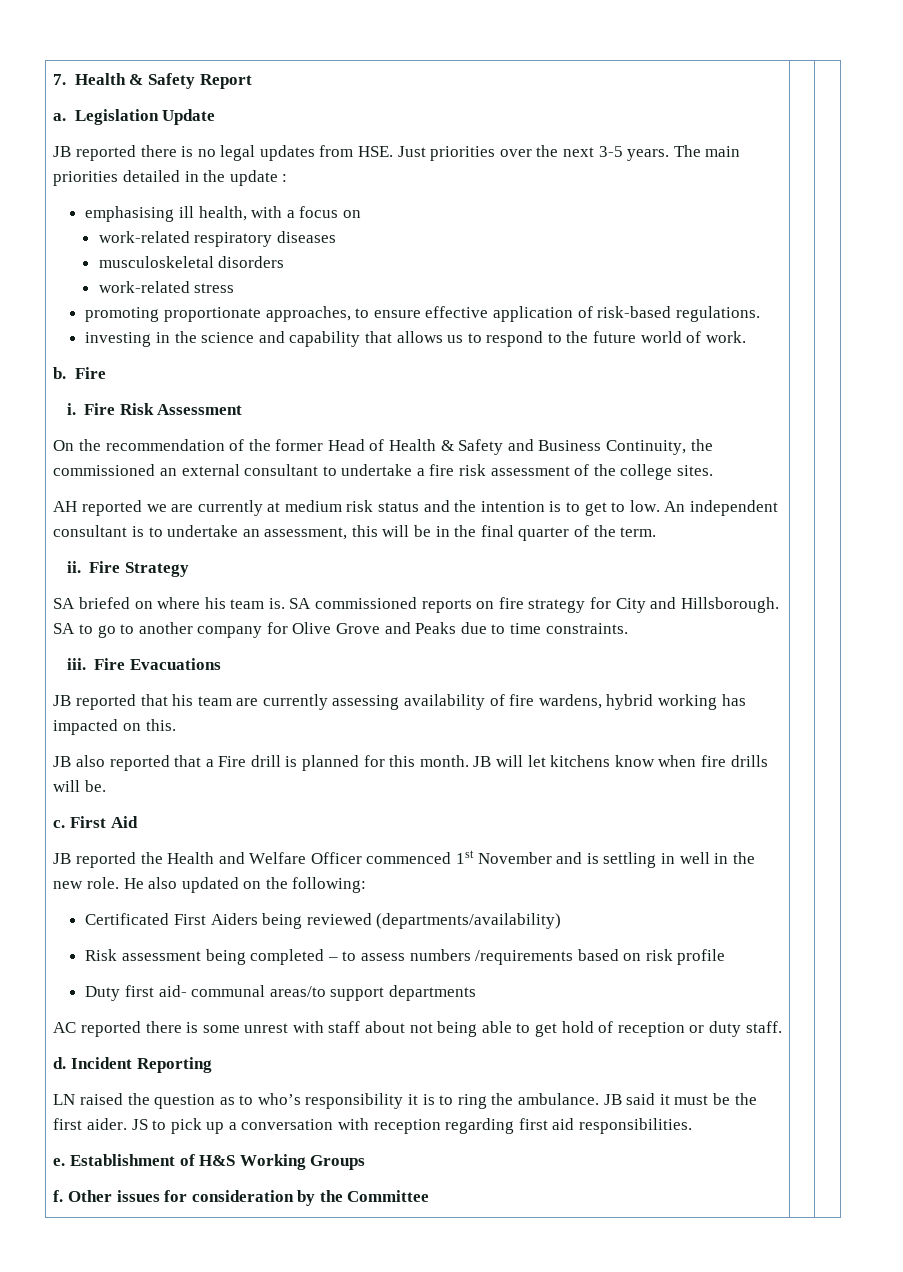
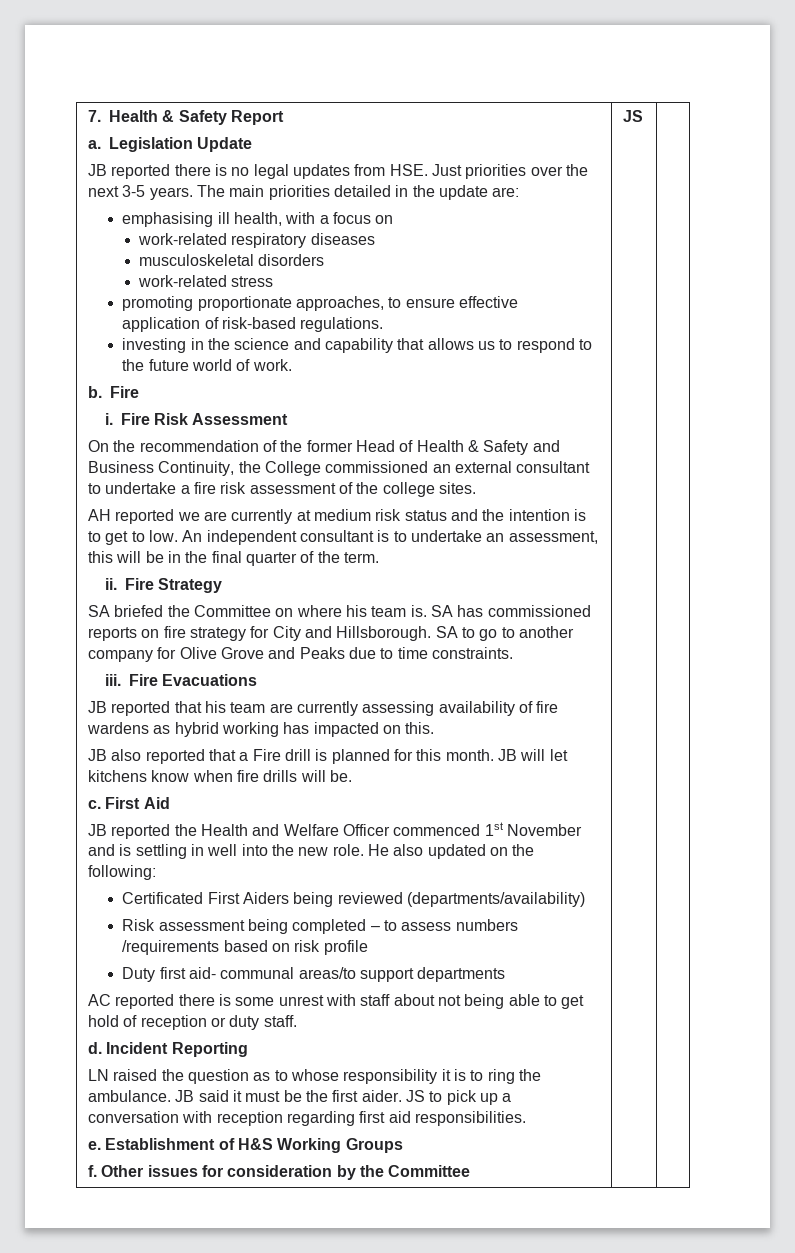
- The main priorities detailed in the update :
+ The main priorities detailed in the update are:
- On the recommendation of the former Head of Health & Safety and Business Continuity, the commissioned an external consultant to undertake a fire risk assessment of the college sites.
+ On the recommendation of the former Head of Health & Safety and Business Continuity, the College commissioned an external consultant to undertake a fire risk assessment of the college sites.
- SA briefed on where his team is.
+ SA briefed the Committee on where his team is.
- SA commissioned reports on fire strategy for City and Hillsborough.
+ SA has commissioned reports on fire strategy for City and Hillsborough.
- JB reported that his team are currently assessing availability of fire wardens, hybrid working has impacted on this.
+ JB reported that his team are currently assessing availability of fire wardens as hybrid working has impacted on this.
- JB reported the Health and Welfare Officer commenced 1st November and is settling in well in the new role.
+ JB reported the Health and Welfare Officer commenced 1st November and is settling in well into the new role.
- LN raised the question as to who’s responsibility it is to ring the ambulance.
+ LN raised the question as to whose responsibility it is to ring the ambulance.
- Other issues for consideration by the Committee
+ Other issues for consideration by the Committee | JS

